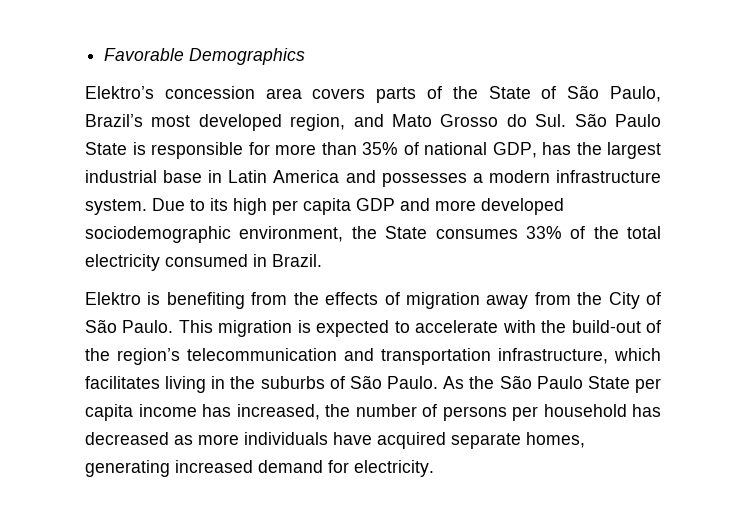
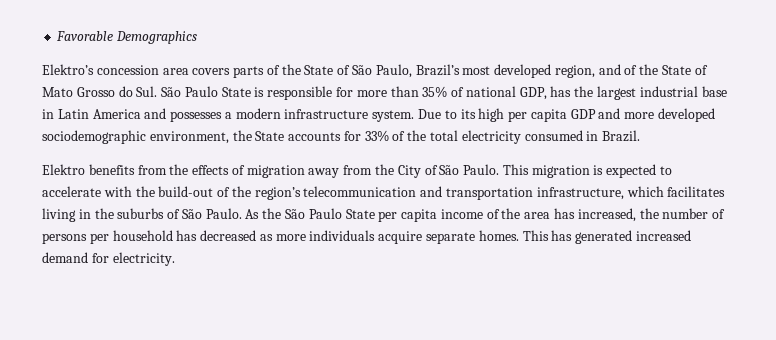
- Elektro’s concession area covers parts of the State of São Paulo, Brazil’s most developed region, and Mato Grosso do Sul. São Paulo State is responsible for more than 35% of national GDP, has the largest industrial base in Latin America and possesses a modern infrastructure system.
+ Elektro’s concession area covers parts of the State of São Paulo, Brazil’s most developed region, and of the State of Mato Grosso do Sul. São Paulo State is responsible for more than 35% of national GDP, has the largest industrial base in Latin America and possesses a modern infrastructure system.
- Due to its high per capita GDP and more developed sociodemographic environment, the State consumes 33% of the total electricity consumed in Brazil.
+ Due to its high per capita GDP and more developed sociodemographic environment, the State accounts for 33% of the total electricity consumed in Brazil.
- Elektro is benefiting from the effects of migration away from the City of São Paulo.
+ Elektro benefits from the effects of migration away from the City of São Paulo.
- As the São Paulo State per capita income has increased, the number of persons per household has decreased as more individuals have acquired separate homes, generating increased demand for electricity.
+ As the São Paulo State per capita income of the area has increased, the number of persons per household has decreased as more individuals acquire separate homes. This has generated increased demand for electricity.

